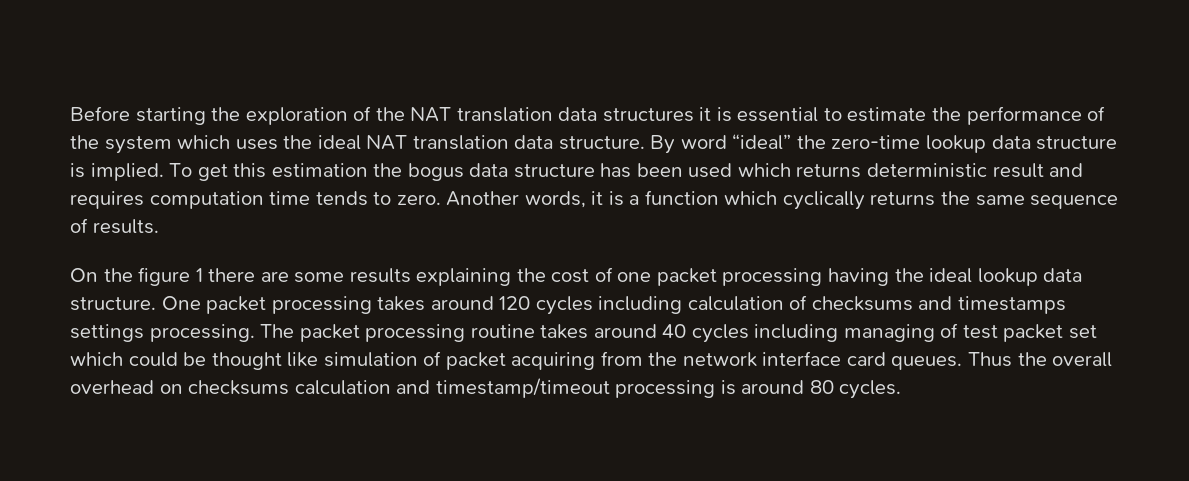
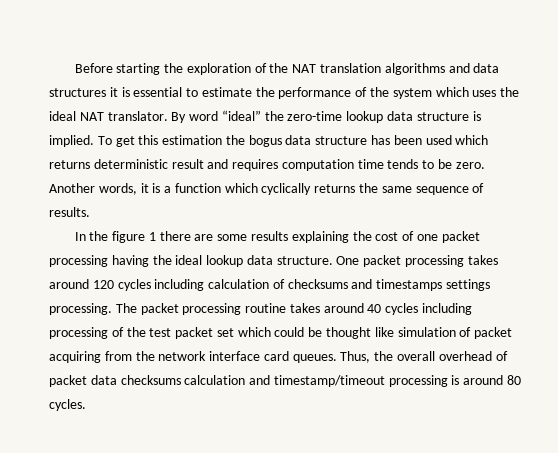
- Before starting the exploration of the NAT translation data structures it is essential to estimate the performance of the system which uses the ideal NAT translation data structure.
+ Before starting the exploration of the NAT translation algorithms and data structures it is essential to estimate the performance of the system which uses the ideal NAT translator.
- To get this estimation the bogus data structure has been used which returns deterministic result and requires computation time tends to zero.
+ To get this estimation the bogus data structure has been used which returns deterministic result and requires computation time tends to be zero.
- On the figure 1 there are some results explaining the cost of one packet processing having the ideal lookup data structure.
+ In the figure 1 there are some results explaining the cost of one packet processing having the ideal lookup data structure.
- The packet processing routine takes around 40 cycles including managing of test packet set which could be thought like simulation of packet acquiring from the network interface card queues.
+ The packet processing routine takes around 40 cycles including processing of the test packet set which could be thought like simulation of packet acquiring from the network interface card queues.
- Thus the overall overhead on checksums calculation and timestamp/timeout processing is around 80 cycles.
+ Thus, the overall overhead of packet data checksums calculation and timestamp/timeout processing is around 80 cycles.

